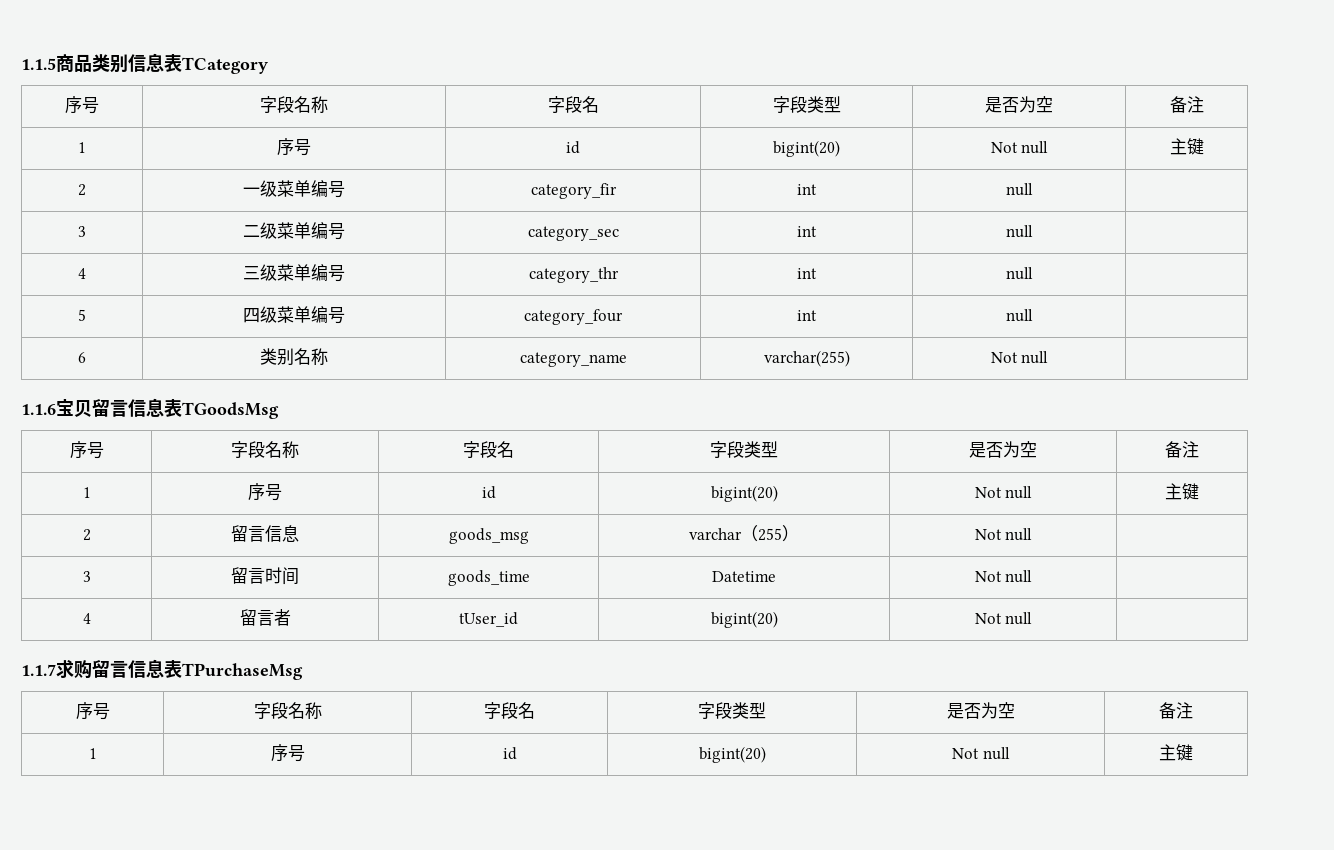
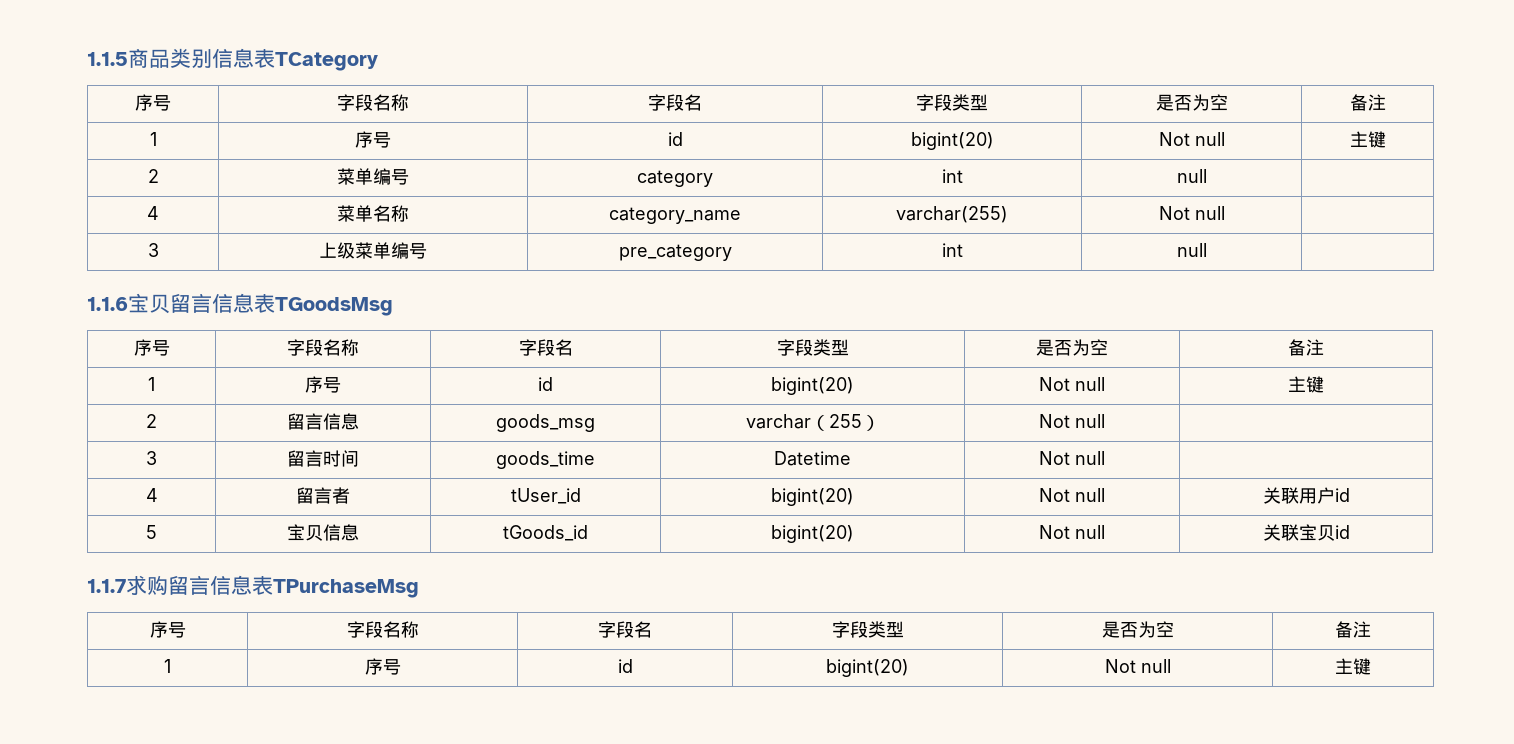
- 2 | 一级菜单编号 | category_fir | int | null |
- 3 | 二级菜单编号 | category_sec | int | null |
- 4 | 三级菜单编号 | category_thr | int | null |
- 5 | 四级菜单编号 | category_four | int | null |
- 6 | 类别名称 | category_name | varchar(255) | Not null |
+ 2 | 菜单编号 | category | int | null |
+ 4 | 菜单名称 | category_name | varchar(255) | Not null |
+ 3 | 上级菜单编号 | pre_category | int | null |
- 4 | 留言者 | tUser_id | bigint(20) | Not null |
+ 4 | 留言者 | tUser_id | bigint(20) | Not null | 关联用户id
+ 5 | 宝贝信息 | tGoods_id | bigint(20) | Not null | 关联宝贝id

